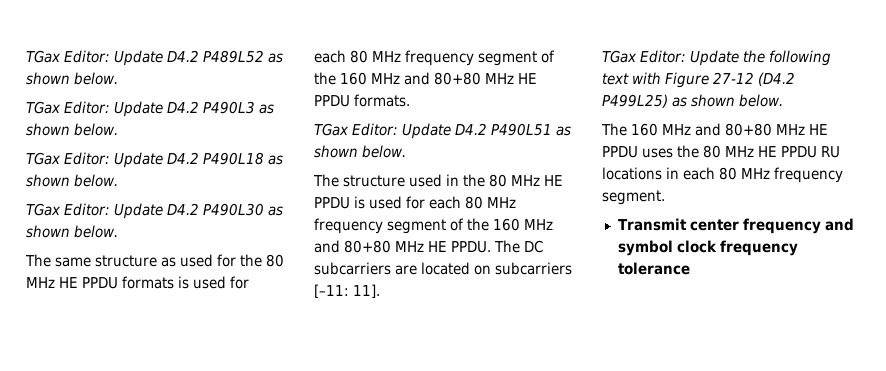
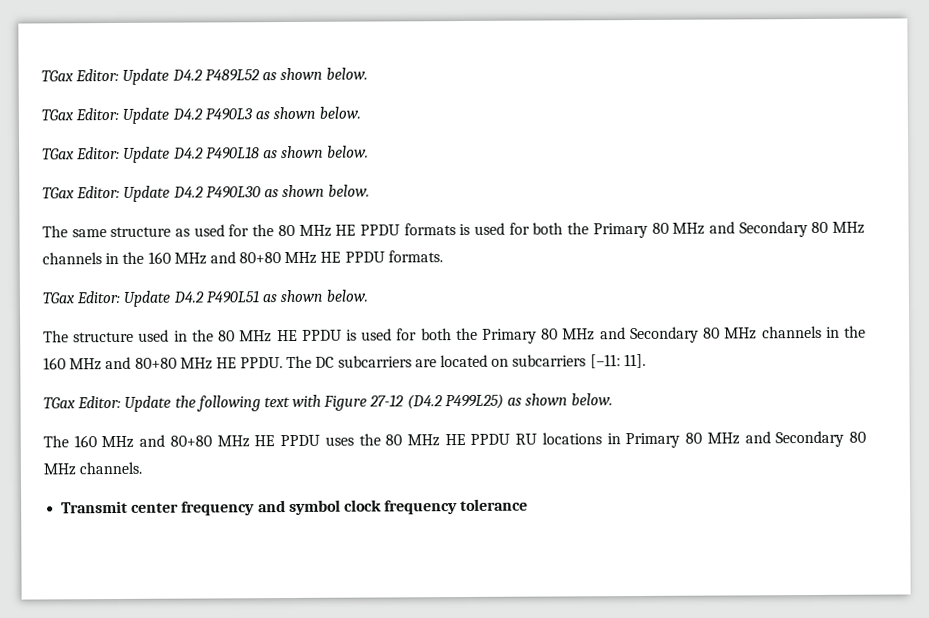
- The same structure as used for the 80 MHz HE PPDU formats is used for each 80 MHz frequency segment of the 160 MHz and 80+80 MHz HE PPDU formats.
+ The same structure as used for the 80 MHz HE PPDU formats is used for both the Primary 80 MHz and Secondary 80 MHz channels in the 160 MHz and 80+80 MHz HE PPDU formats.
- The structure used in the 80 MHz HE PPDU is used for each 80 MHz frequency segment of the 160 MHz and 80+80 MHz HE PPDU.
+ The structure used in the 80 MHz HE PPDU is used for both the Primary 80 MHz and Secondary 80 MHz channels in the 160 MHz and 80+80 MHz HE PPDU.
- The 160 MHz and 80+80 MHz HE PPDU uses the 80 MHz HE PPDU RU locations in each 80 MHz frequency segment.
+ The 160 MHz and 80+80 MHz HE PPDU uses the 80 MHz HE PPDU RU locations in Primary 80 MHz and Secondary 80 MHz channels.

